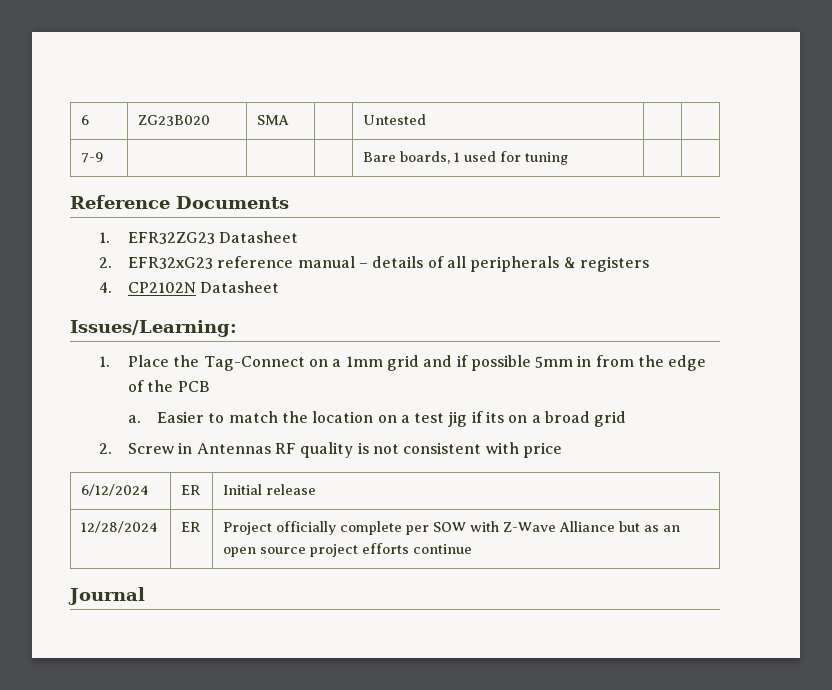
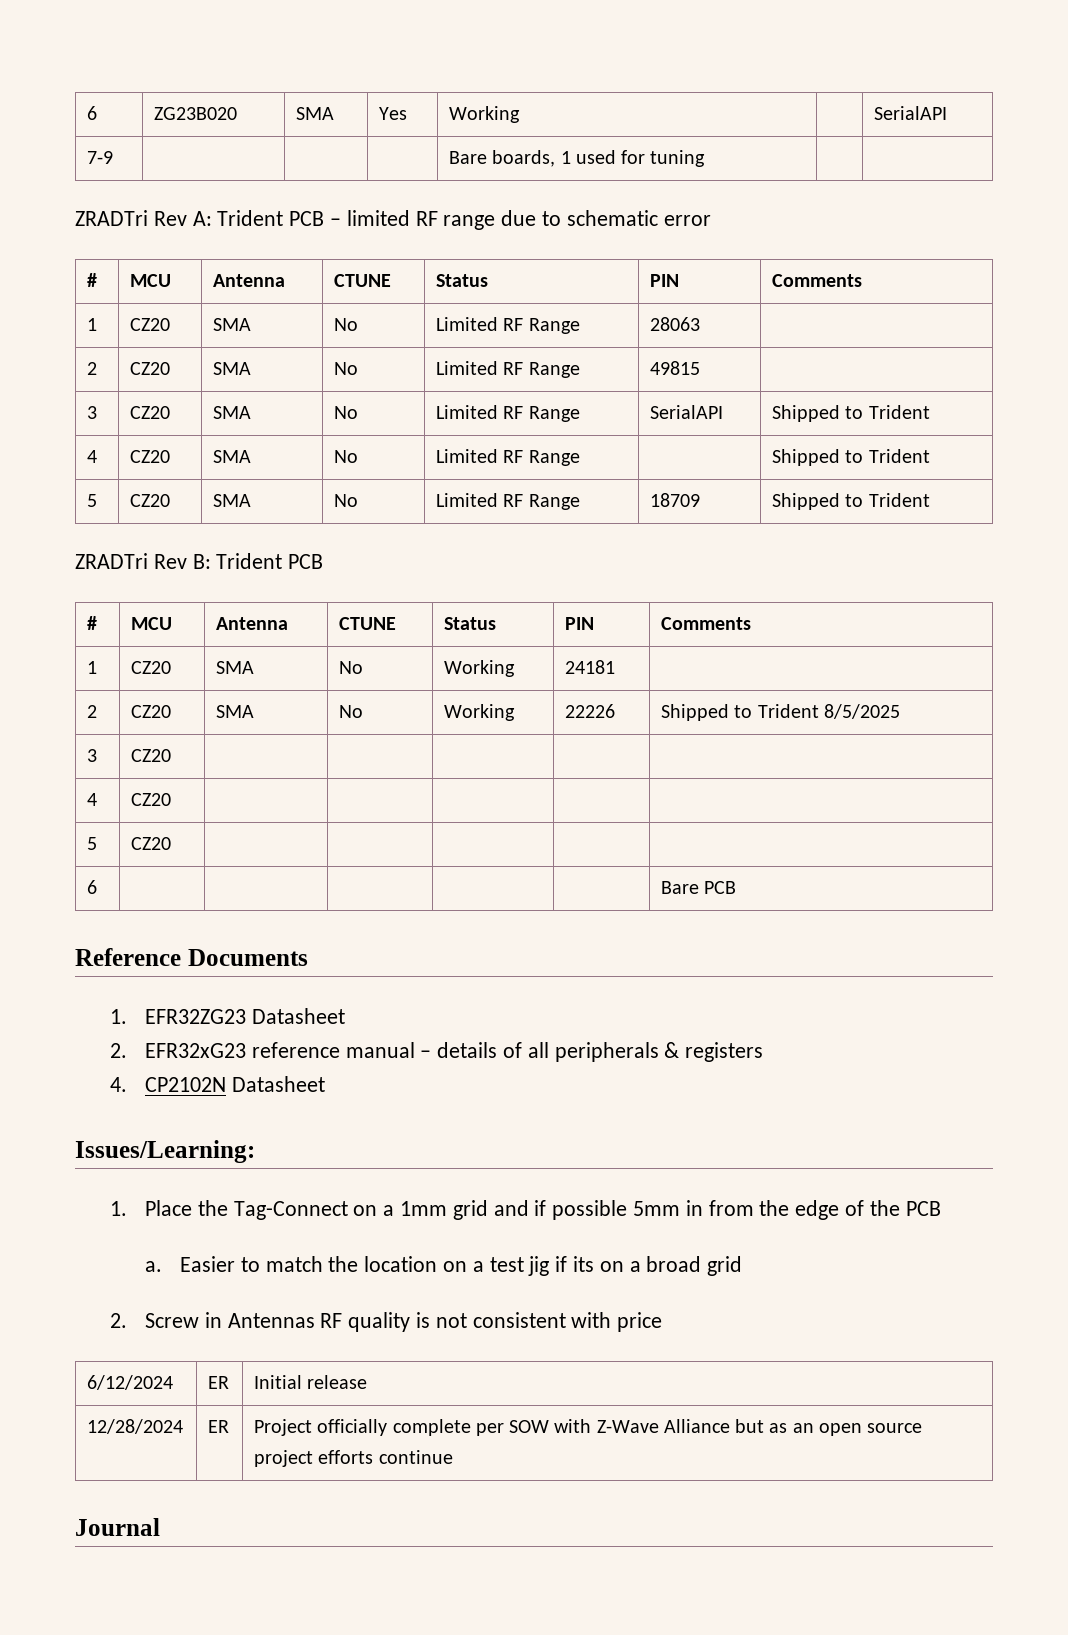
- 6 | ZG23B020 | SMA | | Untested | |
+ 6 | ZG23B020 | SMA | Yes | Working | | SerialAPI
+ ZRADTri Rev A: Trident PCB – limited RF range due to schematic error
+ # | MCU | Antenna | CTUNE | Status | PIN | Comments
+ 1 | CZ20 | SMA | No | Limited RF Range | 28063 |
+ 2 | CZ20 | SMA | No | Limited RF Range | 49815 |
+ 3 | CZ20 | SMA | No | Limited RF Range | SerialAPI | Shipped to Trident
+ 4 | CZ20 | SMA | No | Limited RF Range | | Shipped to Trident
+ 5 | CZ20 | SMA | No | Limited RF Range | 18709 | Shipped to Trident
+ ZRADTri Rev B: Trident PCB
+ # | MCU | Antenna | CTUNE | Status | PIN | Comments
+ 1 | CZ20 | SMA | No | Working | 24181 |
+ 2 | CZ20 | SMA | No | Working | 22226 | Shipped to Trident 8/5/2025
+ 3 | CZ20 | | | | |
+ 4 | CZ20 | | | | |
+ 5 | CZ20 | | | | |
+ 6 | | | | | | Bare PCB

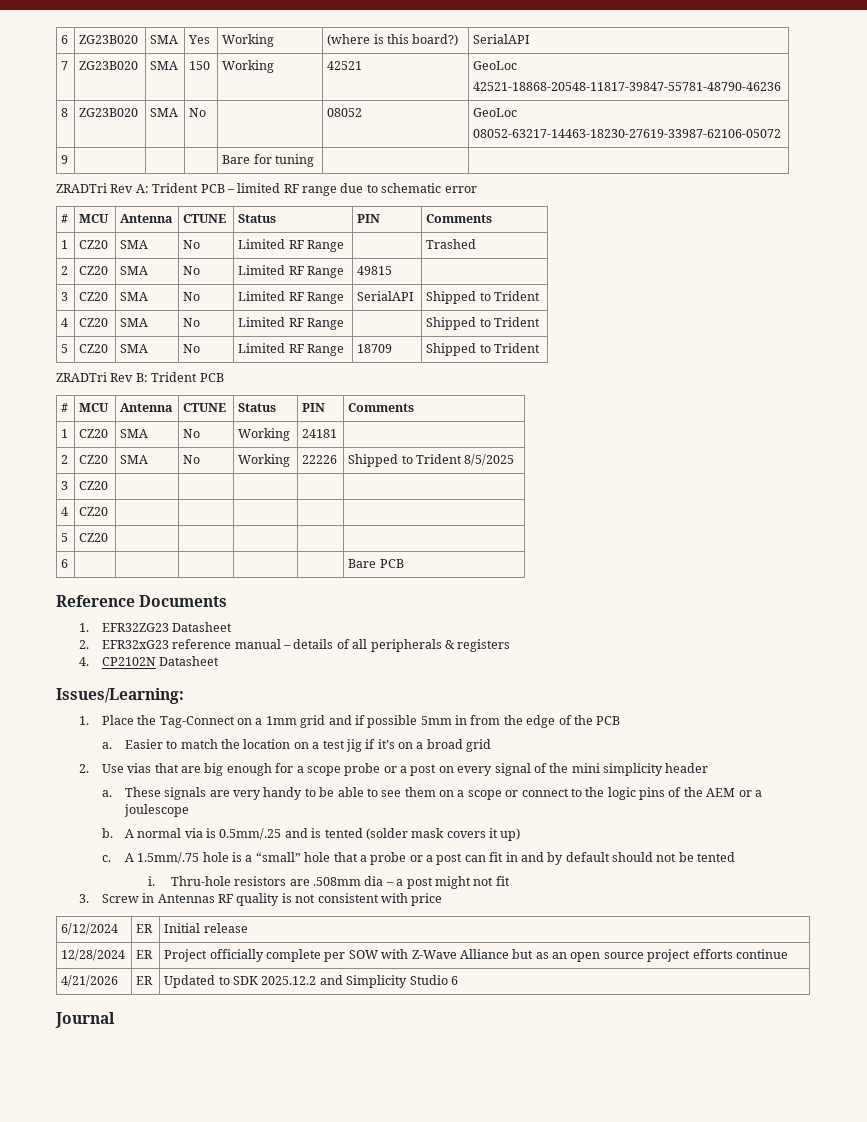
- 6 | ZG23B020 | SMA | Yes | Working | | SerialAPI
- 7-9 | | | | Bare boards, 1 used for tuning | |
+ 6 | ZG23B020 | SMA | Yes | Working | (where is this board?) | SerialAPI
+ 7 | ZG23B020 | SMA | 150 | Working | 42521 | GeoLoc
+ 42521-18868-20548-11817-39847-55781-48790-46236
+ 8 | ZG23B020 | SMA | No | | 08052 | GeoLoc
+ 08052-63217-14463-18230-27619-33987-62106-05072
+ 9 | | | | Bare for tuning | |
- 1 | CZ20 | SMA | No | Limited RF Range | 28063 |
+ 1 | CZ20 | SMA | No | Limited RF Range | | Trashed
- Easier to match the location on a test jig if its on a broad grid
+ Easier to match the location on a test jig if it’s on a broad grid
- 2. Screw in Antennas RF quality is not consistent with price
+ 2. Use vias that are big enough for a scope probe or a post on every signal of the mini simplicity header
+ a. These signals are very handy to be able to see them on a scope or connect to the logic pins of the AEM or a joulescope
+ b. A normal via is 0.5mm/.25 and is tented (solder mask covers it up)
+ c. A 1.5mm/.75 hole is a “small” hole that a probe or a post can fit in and by default should not be tented
+ i. Thru-hole resistors are .508mm dia – a post might not fit
+ 3. Screw in Antennas RF quality is not consistent with price
+ 4/21/2026 | ER | Updated to SDK 2025.12.2 and Simplicity Studio 6

